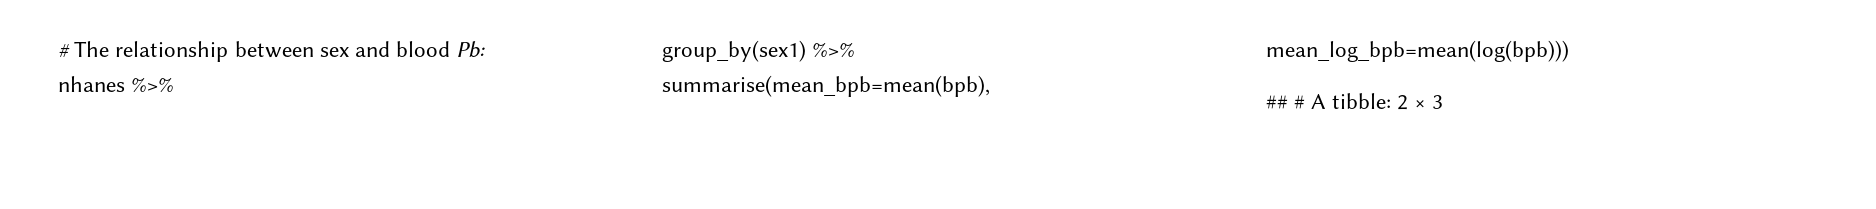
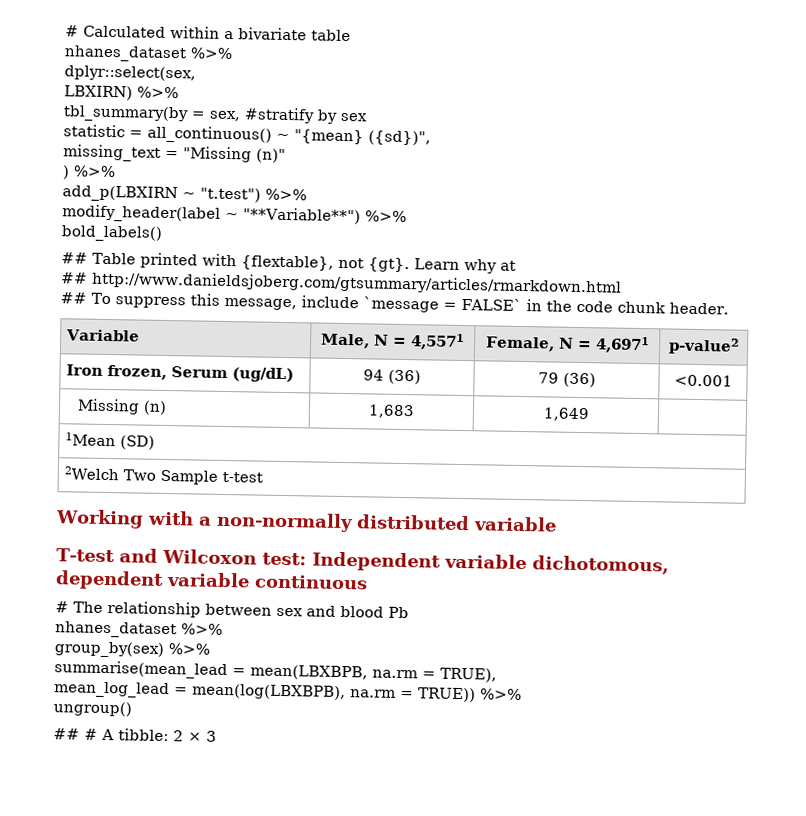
- # The relationship between sex and blood Pb:
- nhanes %>%
- group_by(sex1) %>%
- summarise(mean_bpb=mean(bpb), mean_log_bpb=mean(log(bpb)))
+ # Calculated within a bivariate table
+ nhanes_dataset %>%
+ dplyr::select(sex,
+ LBXIRN) %>%
+ tbl_summary(by = sex, #stratify by sex
+ statistic = all_continuous() ~ "{mean} ({sd})",
+ missing_text = "Missing (n)"
+ ) %>%
+ add_p(LBXIRN ~ "t.test") %>%
+ modify_header(label ~ "**Variable**") %>%
+ bold_labels()
+ ## Table printed with {flextable}, not {gt}. Learn why at
+ ## http://www.danieldsjoberg.com/gtsummary/articles/rmarkdown.html
+ ## To suppress this message, include `message = FALSE` in the code chunk header.
+ Variable | Male, N = 4,5571 | Female, N = 4,6971 | p-value2
+ Iron frozen, Serum (ug/dL) | 94 (36) | 79 (36) | <0.001
+ Missing (n) | 1,683 | 1,649 |
+ 1Mean (SD)
+ 2Welch Two Sample t-test
+ Working with a non-normally distributed variable
+ T-test and Wilcoxon test: Independent variable dichotomous, dependent variable continuous
+ # The relationship between sex and blood Pb
+ nhanes_dataset %>%
+ group_by(sex) %>%
+ summarise(mean_lead = mean(LBXBPB, na.rm = TRUE),
+ mean_log_lead = mean(log(LBXBPB), na.rm = TRUE)) %>%
+ ungroup()

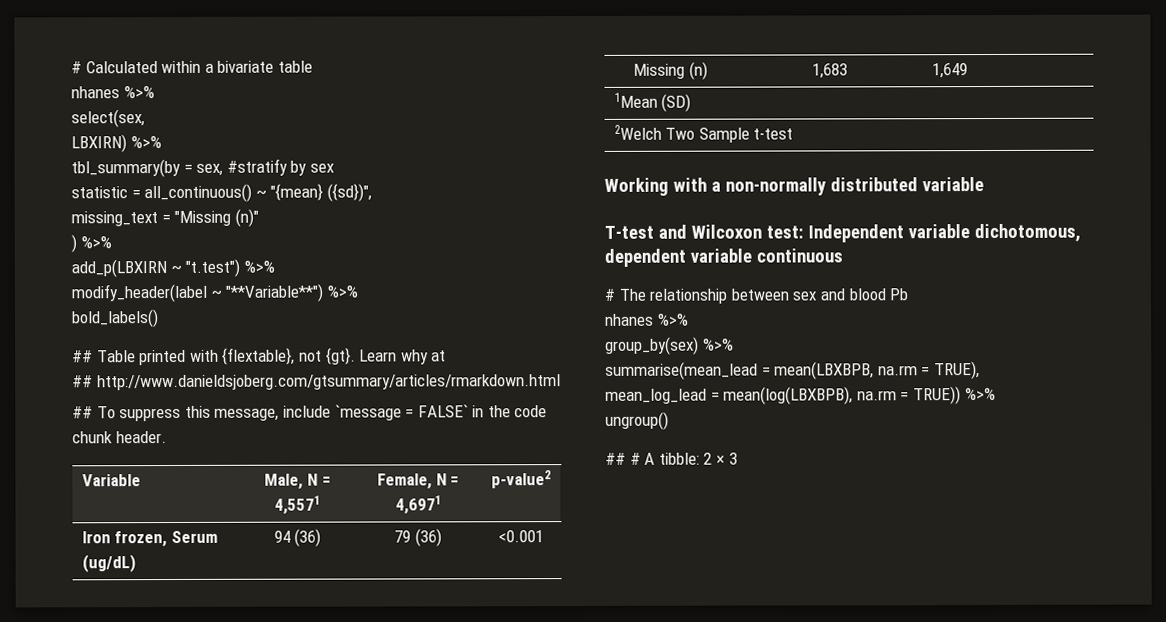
  # Calculated within a bivariate table
- nhanes_dataset %>%
- dplyr::select(sex,
+ nhanes %>%
+ select(sex,
  # The relationship between sex and blood Pb
- nhanes_dataset %>%
+ nhanes %>%

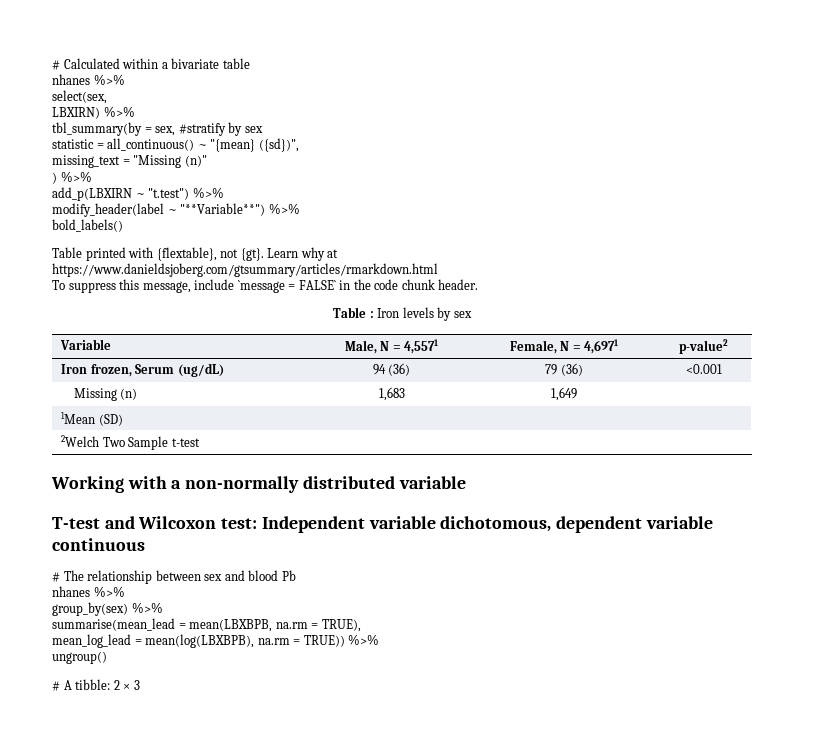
- ## Table printed with {flextable}, not {gt}.
+ Table printed with {flextable}, not {gt}.
- ## http://www.danieldsjoberg.com/gtsummary/articles/rmarkdown.html
- ## To suppress this message, include `message = FALSE` in the code chunk header.
+ https://www.danieldsjoberg.com/gtsummary/articles/rmarkdown.html
+ To suppress this message, include `message = FALSE` in the code chunk header.
+ Table : Iron levels by sex
- ## # A tibble: 2 × 3
+ # A tibble: 2 × 3

